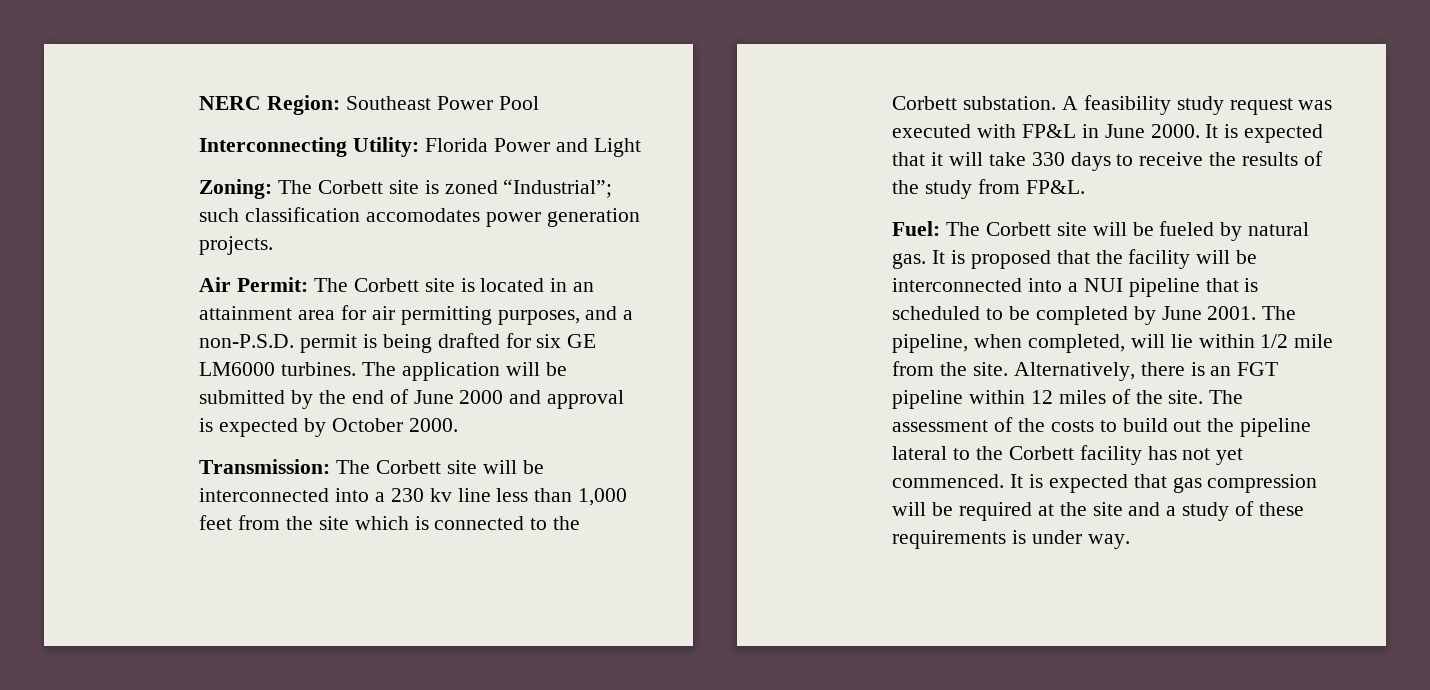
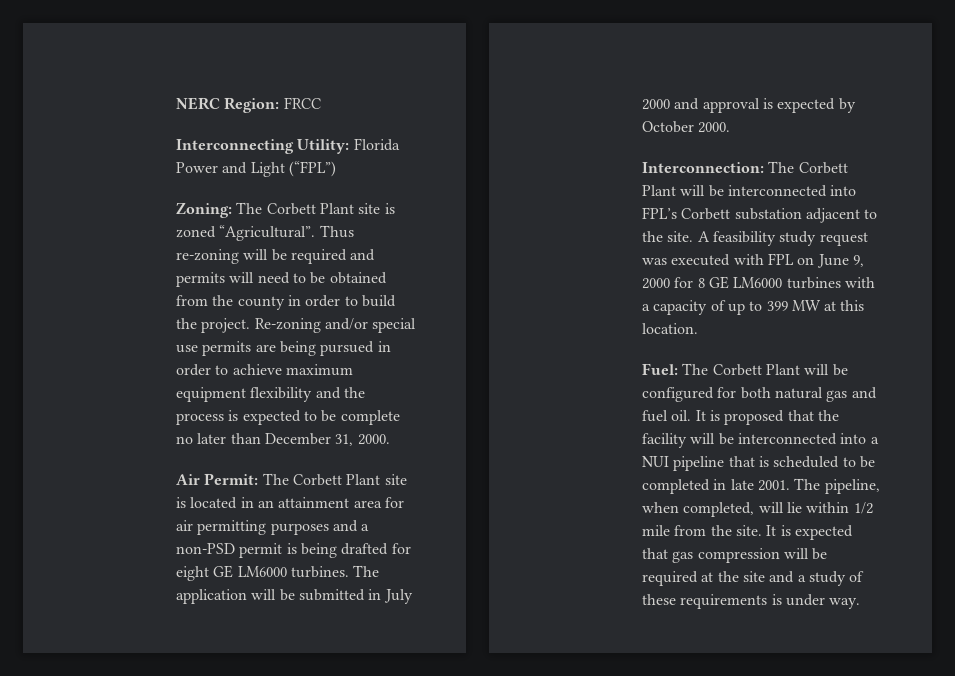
- NERC Region: Southeast Power Pool
+ NERC Region: FRCC
- Interconnecting Utility: Florida Power and Light
+ Interconnecting Utility: Florida Power and Light (“FPL”)
- Zoning: The Corbett site is zoned “Industrial”; such classification accomodates power generation projects.
+ Zoning: The Corbett Plant site is zoned “Agricultural”. Thus re-zoning will be required and permits will need to be obtained from the county in order to build the project. Re-zoning and/or special use permits are being pursued in order to achieve maximum equipment flexibility and the process is expected to be complete no later than December 31, 2000.
- Air Permit: The Corbett site is located in an attainment area for air permitting purposes, and a non-P.S.D. permit is being drafted for six GE LM6000 turbines.
+ Air Permit: The Corbett Plant site is located in an attainment area for air permitting purposes and a non-PSD permit is being drafted for eight GE LM6000 turbines.
- The application will be submitted by the end of June 2000 and approval is expected by October 2000.
+ The application will be submitted in July 2000 and approval is expected by October 2000.
- Transmission: The Corbett site will be interconnected into a 230 kv line less than 1,000 feet from the site which is connected to the Corbett substation.
+ Interconnection: The Corbett Plant will be interconnected into FPL’s Corbett substation adjacent to the site.
- A feasibility study request was executed with FP&L in June 2000. It is expected that it will take 330 days to receive the results of the study from FP&L.
+ A feasibility study request was executed with FPL on June 9, 2000 for 8 GE LM6000 turbines with a capacity of up to 399 MW at this location.
- Fuel: The Corbett site will be fueled by natural gas.
+ Fuel: The Corbett Plant will be configured for both natural gas and fuel oil.
- It is proposed that the facility will be interconnected into a NUI pipeline that is scheduled to be completed by June 2001.
+ It is proposed that the facility will be interconnected into a NUI pipeline that is scheduled to be completed in late 2001.
- Alternatively, there is an FGT pipeline within 12 miles of the site. The assessment of the costs to build out the pipeline lateral to the Corbett facility has not yet commenced.

